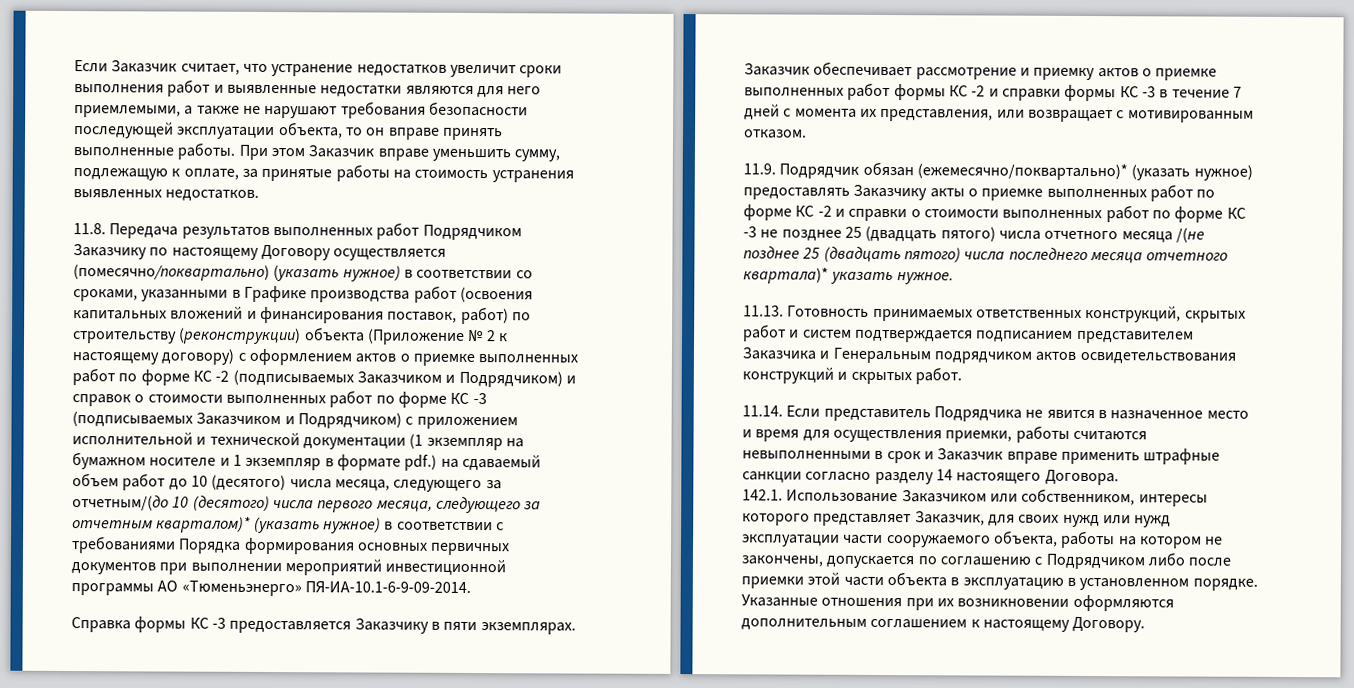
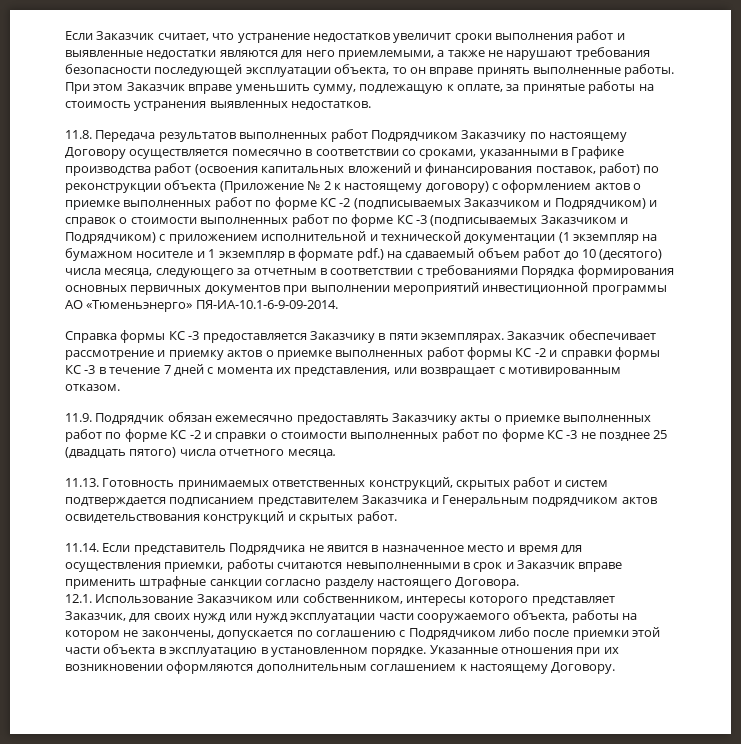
- 11.8. Передача результатов выполненных работ Подрядчиком Заказчику по настоящему Договору осуществляется (помесячно/поквартально) (указать нужное) в соответствии со сроками, указанными в Графике производства работ (освоения капитальных вложений и финансирования поставок, работ) по строительству (реконструкции) объекта (Приложение № 2 к настоящему договору) с оформлением актов о приемке выполненных работ по форме КС -2 (подписываемых Заказчиком и Подрядчиком) и справок о стоимости выполненных работ по форме КС -3 (подписываемых Заказчиком и Подрядчиком) с приложением исполнительной и технической документации (1 экземпляр на бумажном носителе и 1 экземпляр в формате pdf.) на сдаваемый объем работ до 10 (десятого) числа месяца, следующего за отчетным/(до 10 (десятого) числа первого месяца, следующего за отчетным кварталом)* (указать нужное) в соответствии с требованиями Порядка формирования основных первичных документов при выполнении мероприятий инвестиционной программы АО «Тюменьэнерго» ПЯ-ИА-10.1-6-9-09-2014.
+ 11.8. Передача результатов выполненных работ Подрядчиком Заказчику по настоящему Договору осуществляется помесячно в соответствии со сроками, указанными в Графике производства работ (освоения капитальных вложений и финансирования поставок, работ) по реконструкции объекта (Приложение № 2 к настоящему договору) с оформлением актов о приемке выполненных работ по форме КС -2 (подписываемых Заказчиком и Подрядчиком) и справок о стоимости выполненных работ по форме КС -3 (подписываемых Заказчиком и Подрядчиком) с приложением исполнительной и технической документации (1 экземпляр на бумажном носителе и 1 экземпляр в формате pdf.) на сдаваемый объем работ до 10 (десятого) числа месяца, следующего за отчетным в соответствии с требованиями Порядка формирования основных первичных документов при выполнении мероприятий инвестиционной программы АО «Тюменьэнерго» ПЯ-ИА-10.1-6-9-09-2014.
- 11.9. Подрядчик обязан (ежемесячно/поквартально)* (указать нужное) предоставлять Заказчику акты о приемке выполненных работ по форме КС -2 и справки о стоимости выполненных работ по форме КС -3 не позднее 25 (двадцать пятого) числа отчетного месяца /(не позднее 25 (двадцать пятого) числа последнего месяца отчетного квартала)* указать нужное.
+ 11.9. Подрядчик обязан ежемесячно предоставлять Заказчику акты о приемке выполненных работ по форме КС -2 и справки о стоимости выполненных работ по форме КС -3 не позднее 25 (двадцать пятого) числа отчетного месяца.
- 11.14. Если представитель Подрядчика не явится в назначенное место и время для осуществления приемки, работы считаются невыполненными в срок и Заказчик вправе применить штрафные санкции согласно разделу 14 настоящего Договора.
+ 11.14. Если представитель Подрядчика не явится в назначенное место и время для осуществления приемки, работы считаются невыполненными в срок и Заказчик вправе применить штрафные санкции согласно разделу настоящего Договора.
- 142.1. Использование Заказчиком или собственником, интересы которого представляет Заказчик, для своих нужд или нужд эксплуатации части сооружаемого объекта, работы на котором не закончены, допускается по соглашению с Подрядчиком либо после приемки этой части объекта в эксплуатацию в установленном порядке.
+ 12.1. Использование Заказчиком или собственником, интересы которого представляет Заказчик, для своих нужд или нужд эксплуатации части сооружаемого объекта, работы на котором не закончены, допускается по соглашению с Подрядчиком либо после приемки этой части объекта в эксплуатацию в установленном порядке.

